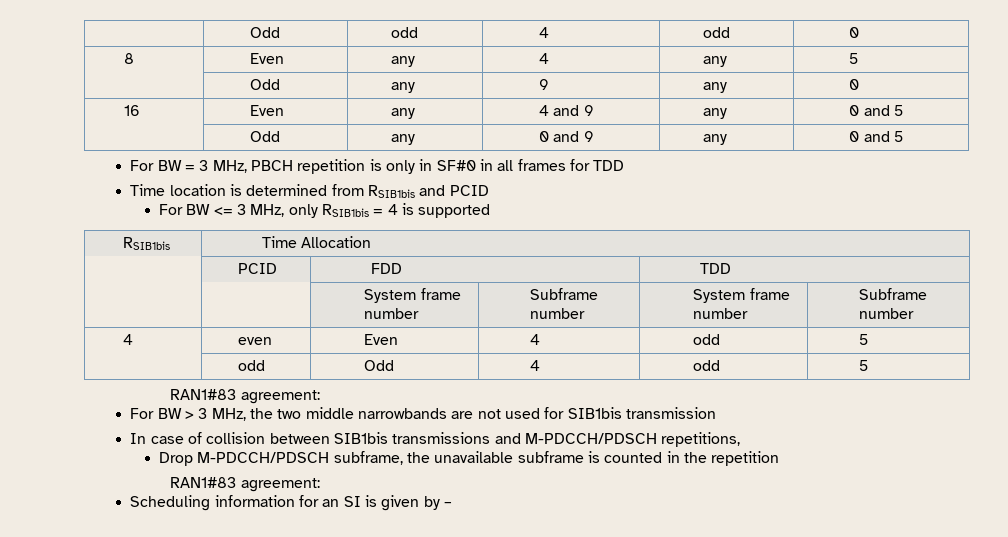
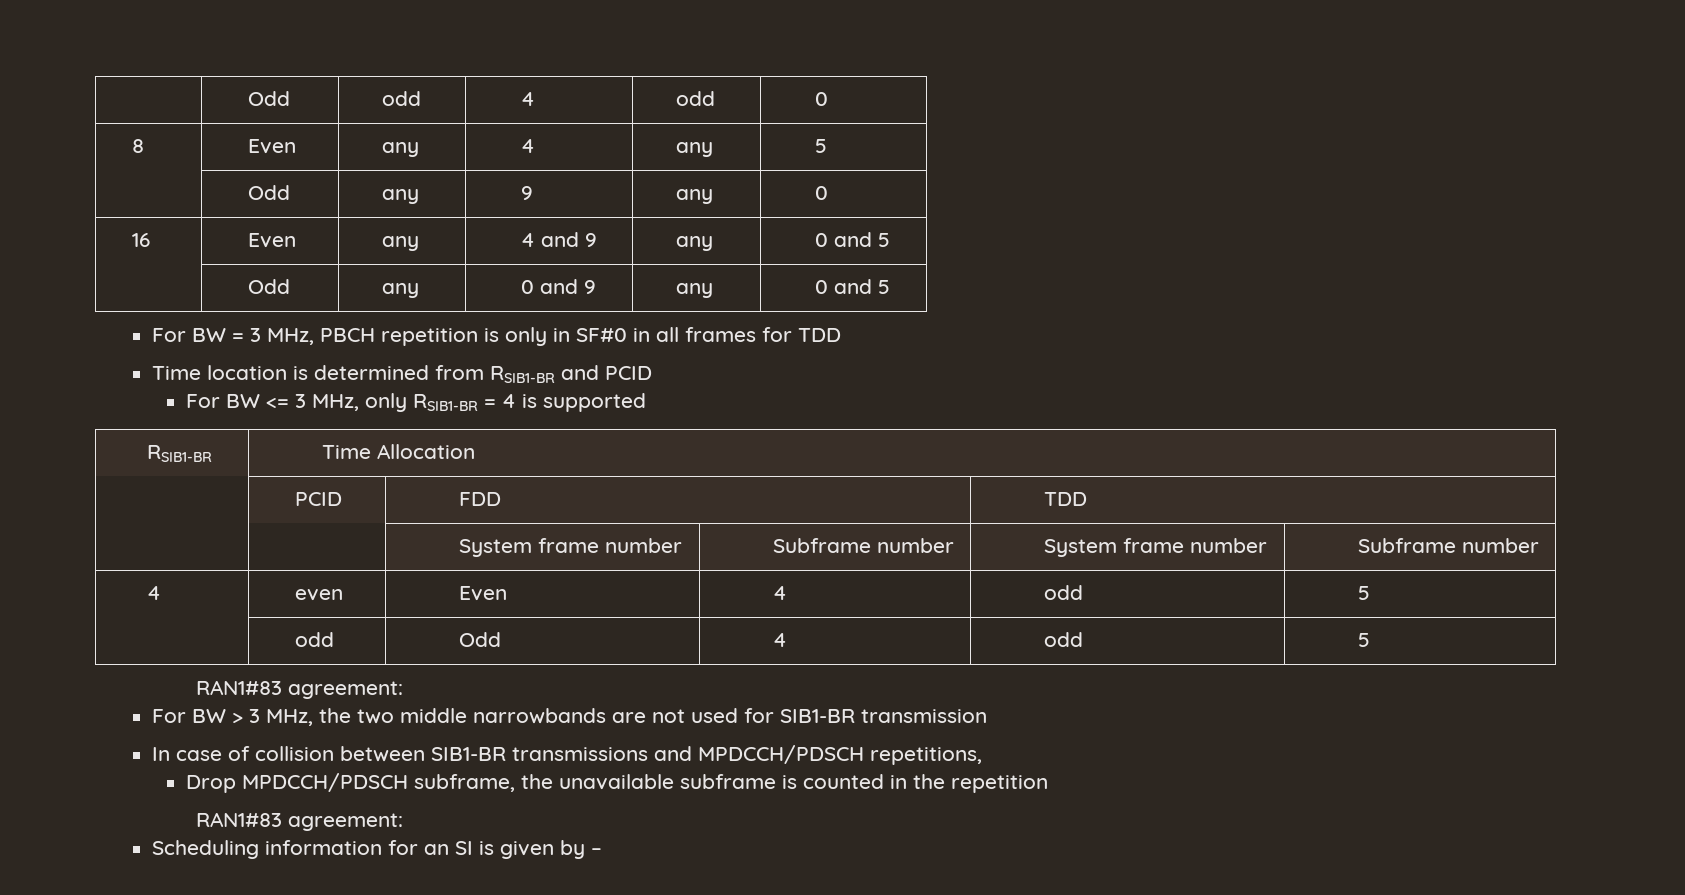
- Time location is determined from RSIB1bis and PCID
+ Time location is determined from RSIB1-BR and PCID
- For BW <= 3 MHz, only RSIB1bis = 4 is supported
+ For BW <= 3 MHz, only RSIB1-BR = 4 is supported
- RSIB1bis | Time Allocation
+ RSIB1-BR | Time Allocation
- For BW > 3 MHz, the two middle narrowbands are not used for SIB1bis transmission
+ For BW > 3 MHz, the two middle narrowbands are not used for SIB1-BR transmission
- In case of collision between SIB1bis transmissions and M-PDCCH/PDSCH repetitions,
+ In case of collision between SIB1-BR transmissions and MPDCCH/PDSCH repetitions,
- Drop M-PDCCH/PDSCH subframe, the unavailable subframe is counted in the repetition
+ Drop MPDCCH/PDSCH subframe, the unavailable subframe is counted in the repetition

